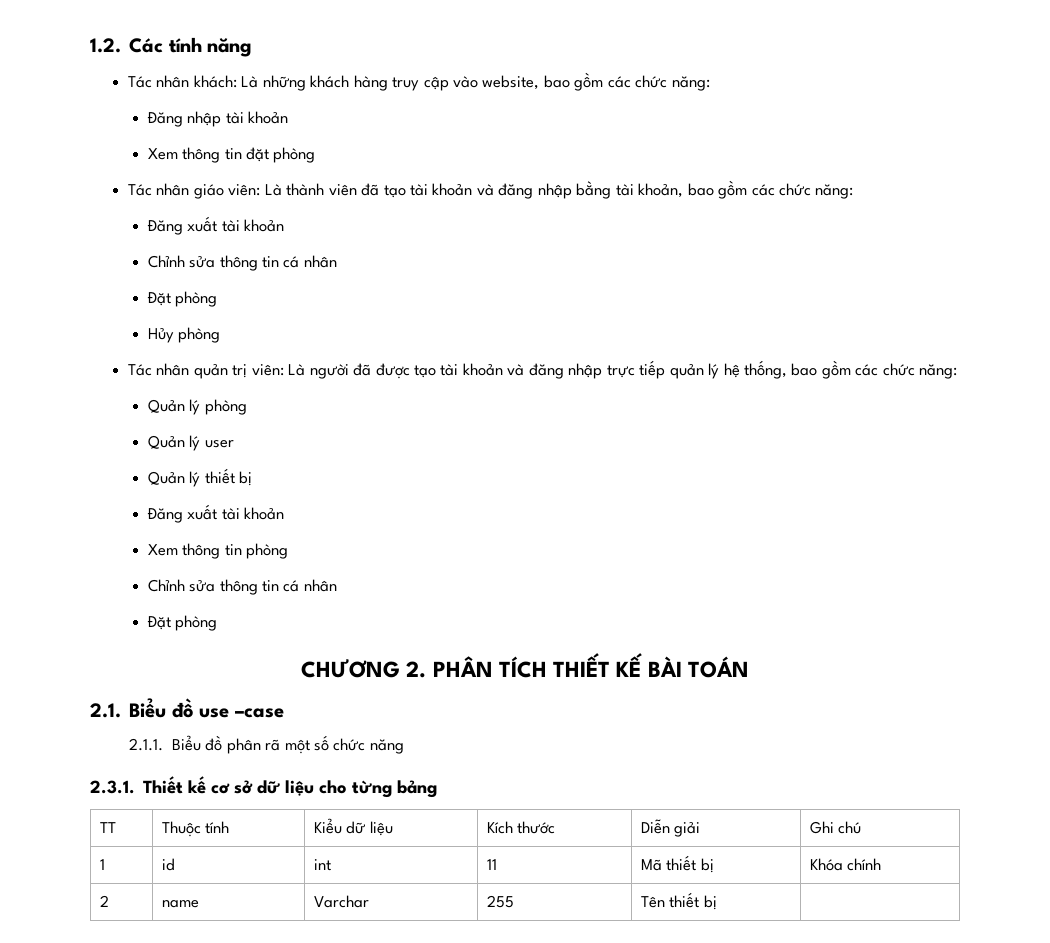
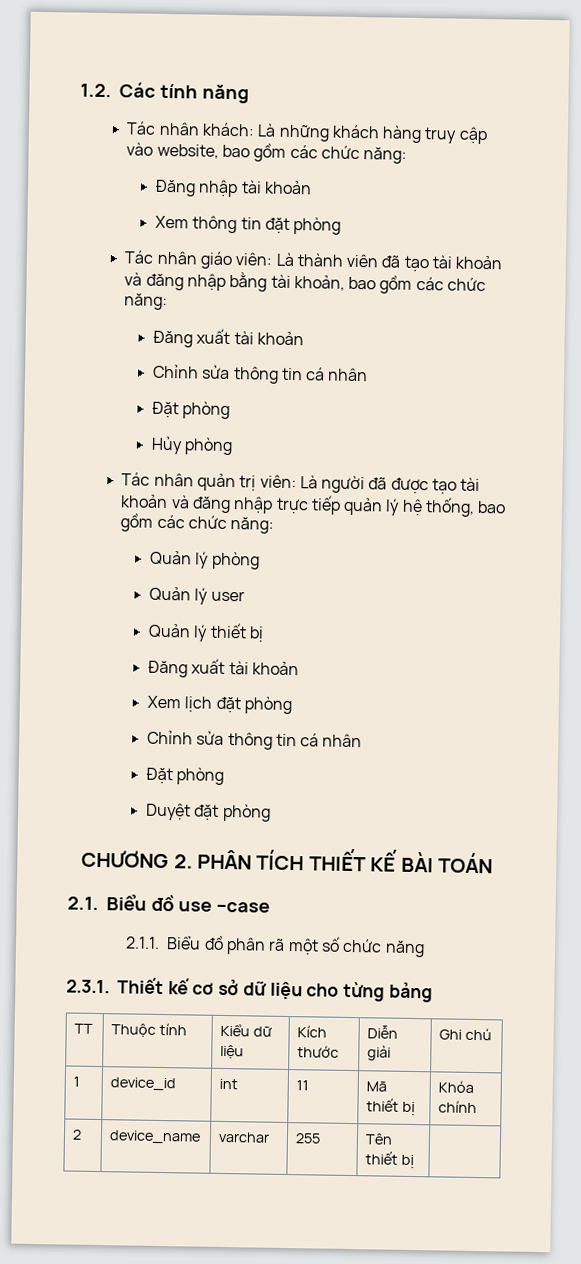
- Xem thông tin phòng
+ Xem lịch đặt phòng
+ Duyệt đặt phòng
- 1 | id | int | 11 | Mã thiết bị | Khóa chính
+ 1 | device_id | int | 11 | Mã thiết bị | Khóa chính
- 2 | name | Varchar | 255 | Tên thiết bị |
+ 2 | device_name | varchar | 255 | Tên thiết bị |

